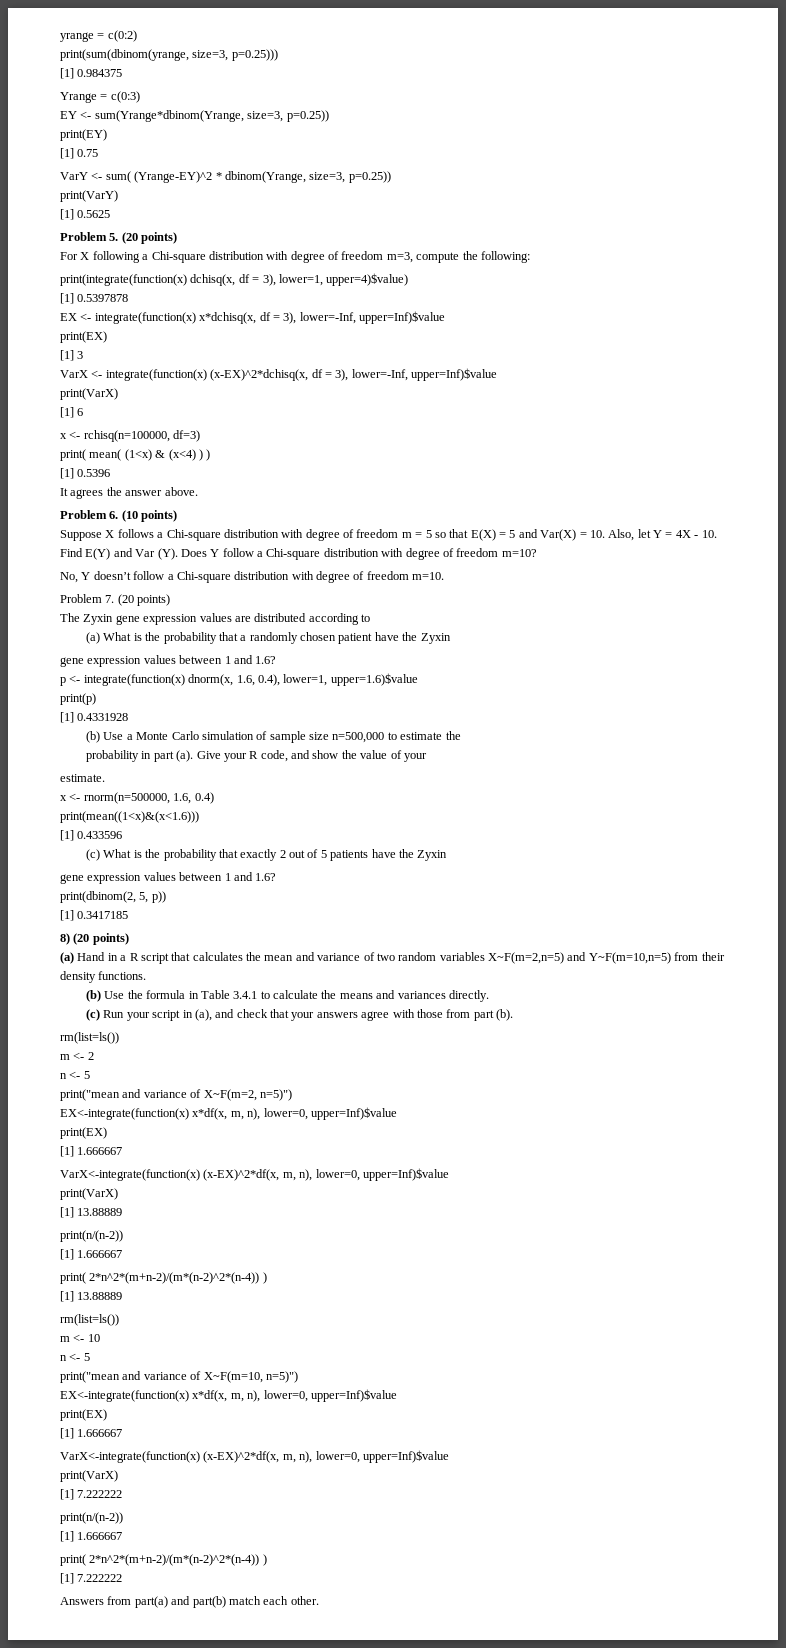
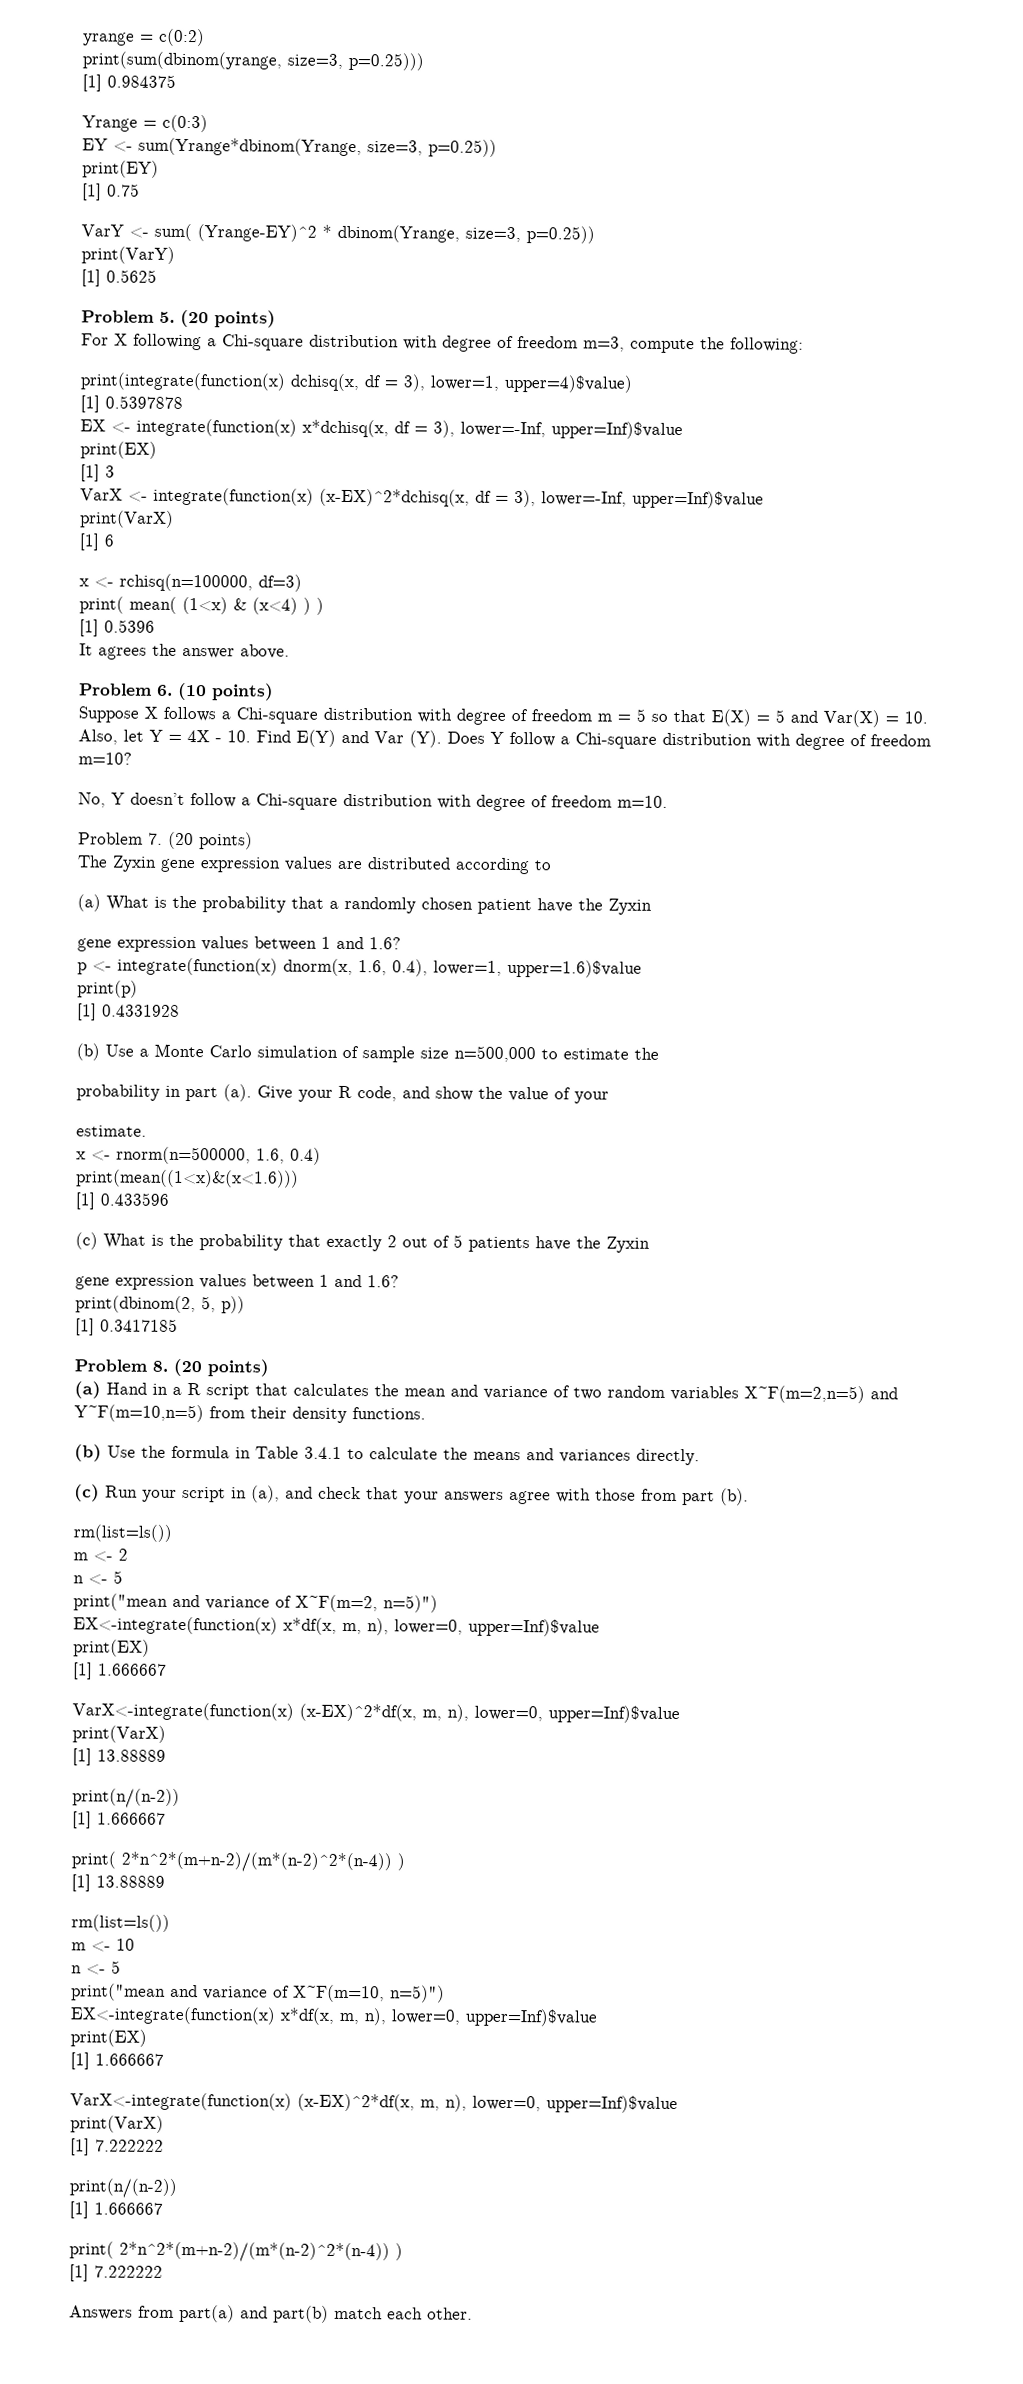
- 8) (20 points)
+ Problem 8. (20 points)

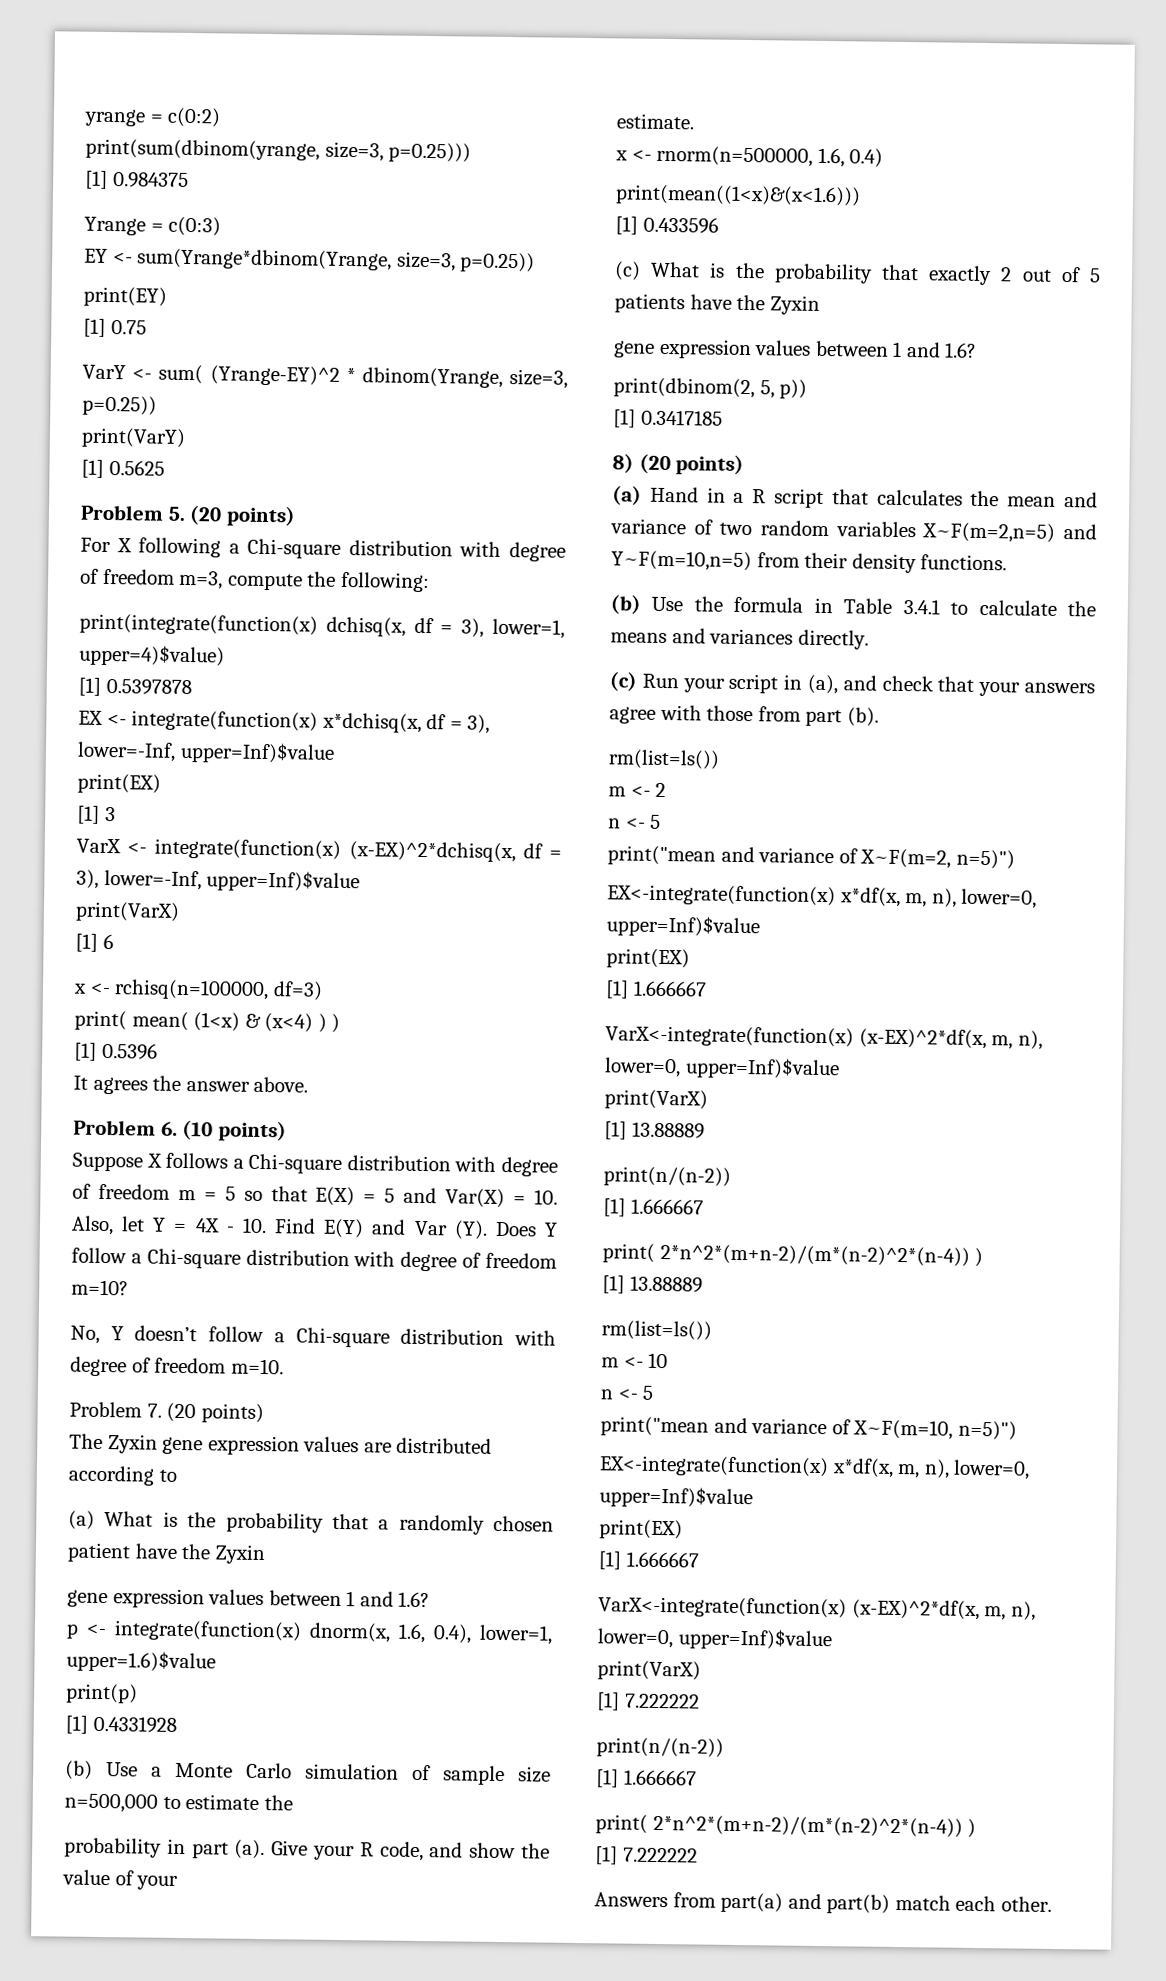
- Problem 8. (20 points)
+ 8) (20 points)

